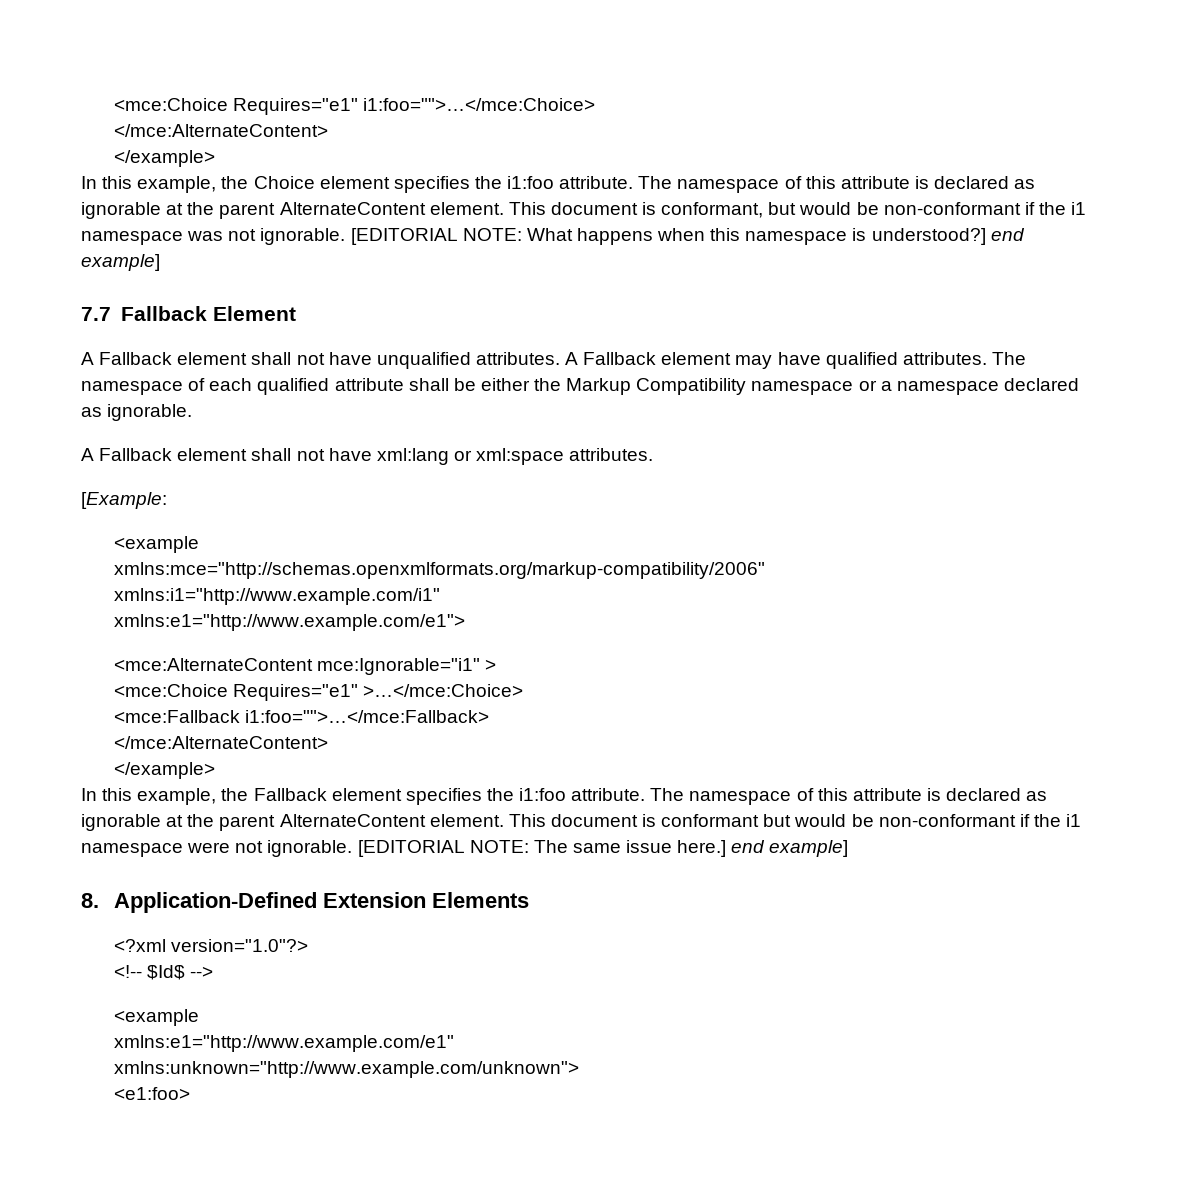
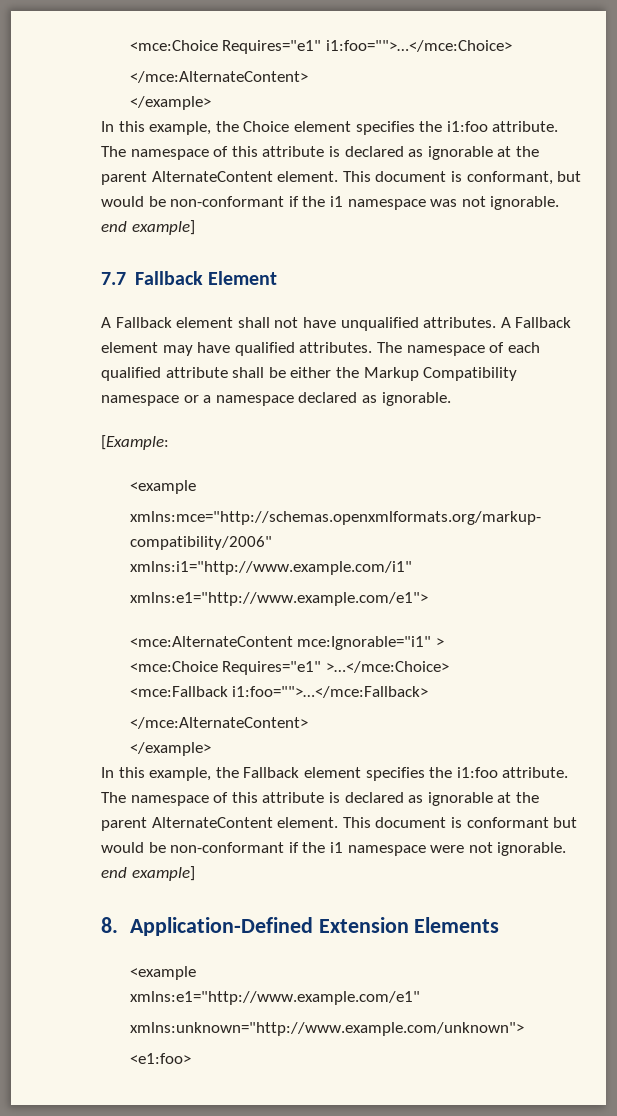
- This document is conformant, but would be non-conformant if the i1 namespace was not ignorable. [EDITORIAL NOTE: What happens when this namespace is understood?] end example]
+ This document is conformant, but would be non-conformant if the i1 namespace was not ignorable. end example]
- A Fallback element shall not have xml:lang or xml:space attributes.
- This document is conformant but would be non-conformant if the i1 namespace were not ignorable. [EDITORIAL NOTE: The same issue here.] end example]
+ This document is conformant but would be non-conformant if the i1 namespace were not ignorable. end example]
- <?xml version="1.0"?>
- <!-- $Id$ -->

